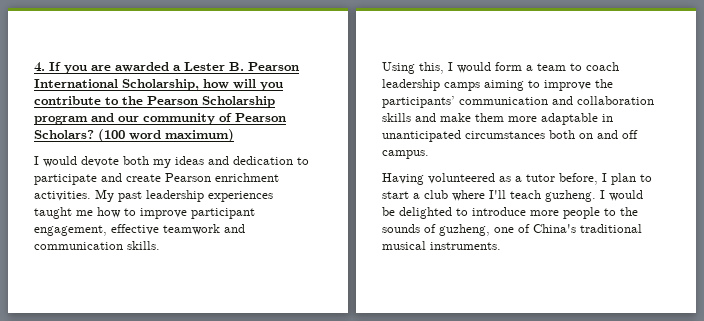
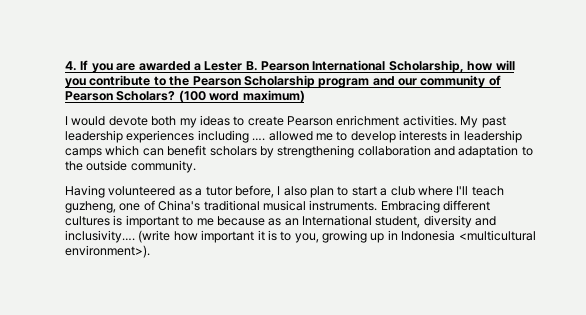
- I would devote both my ideas and dedication to participate and create Pearson enrichment activities.
+ I would devote both my ideas to create Pearson enrichment activities.
- My past leadership experiences taught me how to improve participant engagement, effective teamwork and communication skills.
- Using this, I would form a team to coach leadership camps aiming to improve the participants’ communication and collaboration skills and make them more adaptable in unanticipated circumstances both on and off campus.
+ My past leadership experiences including …. allowed me to develop interests in leadership camps which can benefit scholars by strengthening collaboration and adaptation to the outside community.
- Having volunteered as a tutor before, I plan to start a club where I'll teach guzheng. I would be delighted to introduce more people to the sounds of guzheng, one of China's traditional musical instruments.
+ Having volunteered as a tutor before, I also plan to start a club where I'll teach guzheng, one of China's traditional musical instruments.
+ Embracing different cultures is important to me because as an International student, diversity and inclusivity…. (write how important it is to you, growing up in Indonesia <multicultural environment>).

